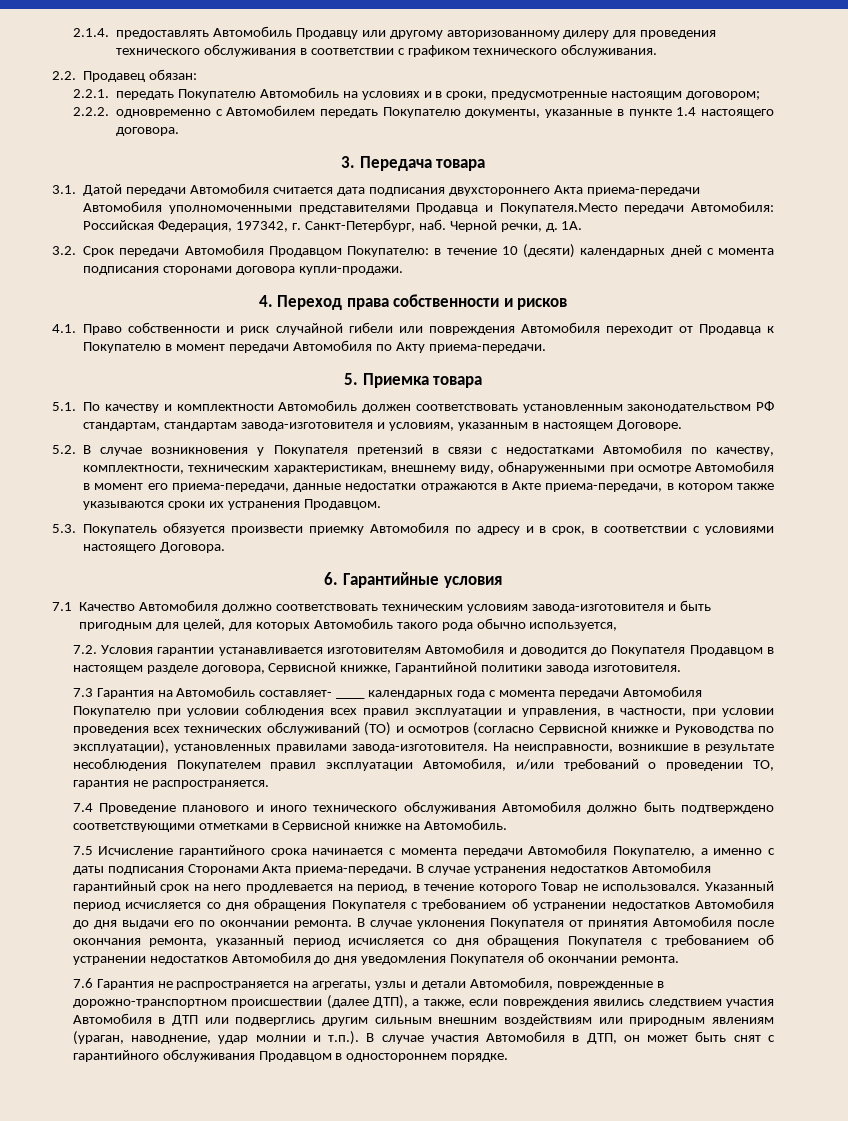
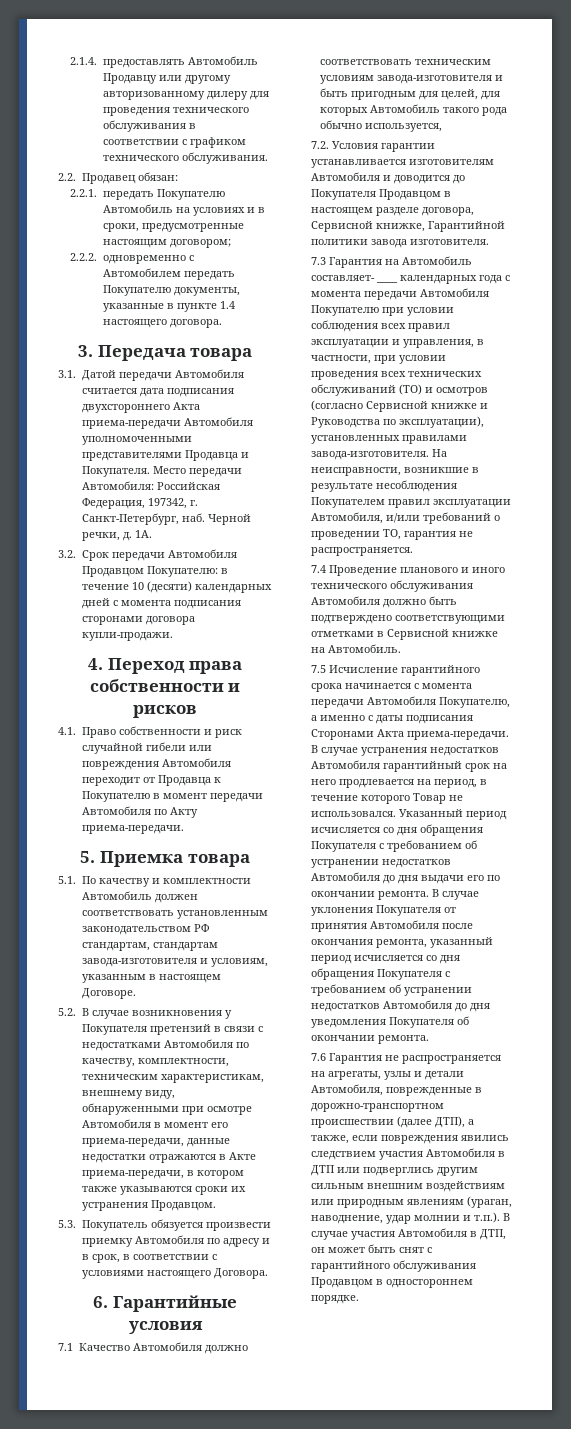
- 3.1. Датой передачи Автомобиля считается дата подписания двухстороннего Акта приема-передачи Автомобиля уполномоченными представителями Продавца и Покупателя.Место передачи Автомобиля: Российская Федерация, 197342, г. Санкт-Петербург, наб.
+ 3.1. Датой передачи Автомобиля считается дата подписания двухстороннего Акта приема-передачи Автомобиля уполномоченными представителями Продавца и Покупателя. Место передачи Автомобиля: Российская Федерация, 197342, г. Санкт-Петербург, наб.

